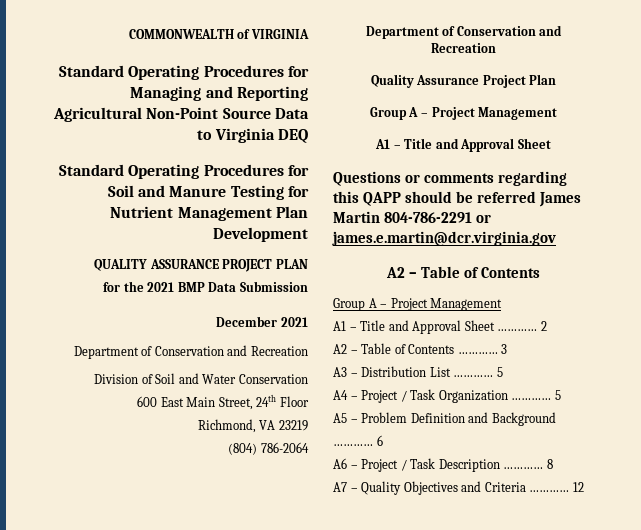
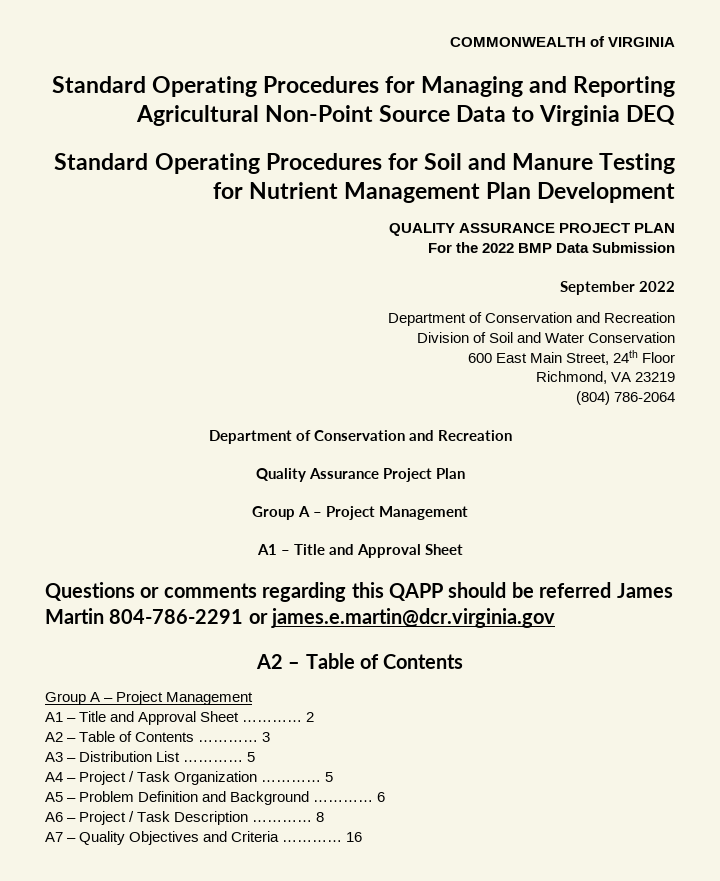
- for the 2021 BMP Data Submission
+ For the 2022 BMP Data Submission
- December 2021
+ September 2022
- 12
+ 16

